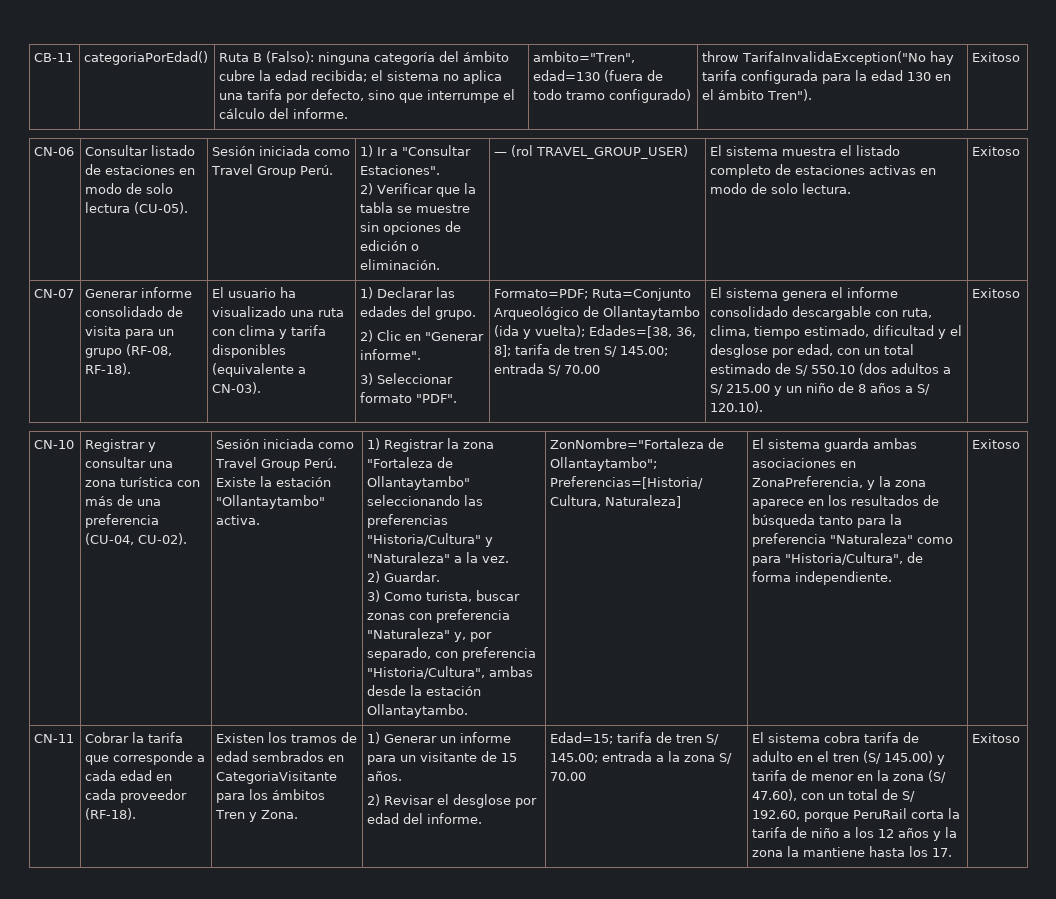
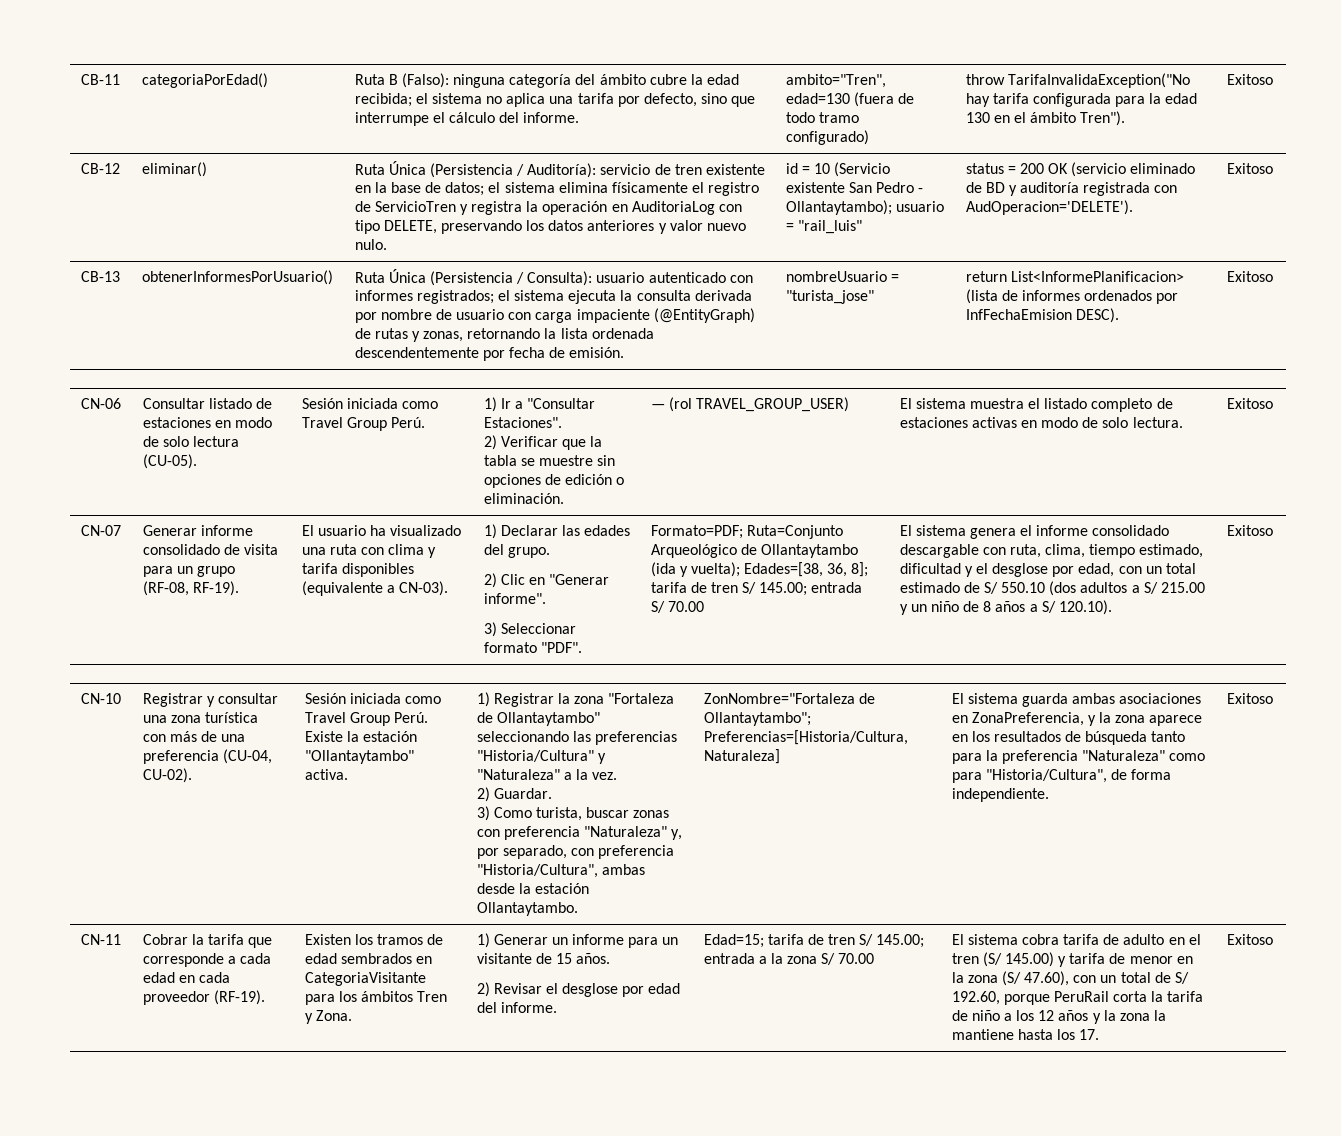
+ CB-12 | eliminar() | Ruta Única (Persistencia / Auditoría): servicio de tren existente en la base de datos; el sistema elimina físicamente el registro de ServicioTren y registra la operación en AuditoriaLog con tipo DELETE, preservando los datos anteriores y valor nuevo nulo. | id = 10 (Servicio existente San Pedro - Ollantaytambo); usuario = "rail_luis" | status = 200 OK (servicio eliminado de BD y auditoría registrada con AudOperacion='DELETE'). | Exitoso
+ CB-13 | obtenerInformesPorUsuario() | Ruta Única (Persistencia / Consulta): usuario autenticado con informes registrados; el sistema ejecuta la consulta derivada por nombre de usuario con carga impaciente (@EntityGraph) de rutas y zonas, retornando la lista ordenada descendentemente por fecha de emisión. | nombreUsuario = "turista_jose" | return List<InformePlanificacion> (lista de informes ordenados por InfFechaEmision DESC). | Exitoso
- Generar informe consolidado de visita para un grupo (RF-08, RF-18).
+ Generar informe consolidado de visita para un grupo (RF-08, RF-19).
- Cobrar la tarifa que corresponde a cada edad en cada proveedor (RF-18).
+ Cobrar la tarifa que corresponde a cada edad en cada proveedor (RF-19).

